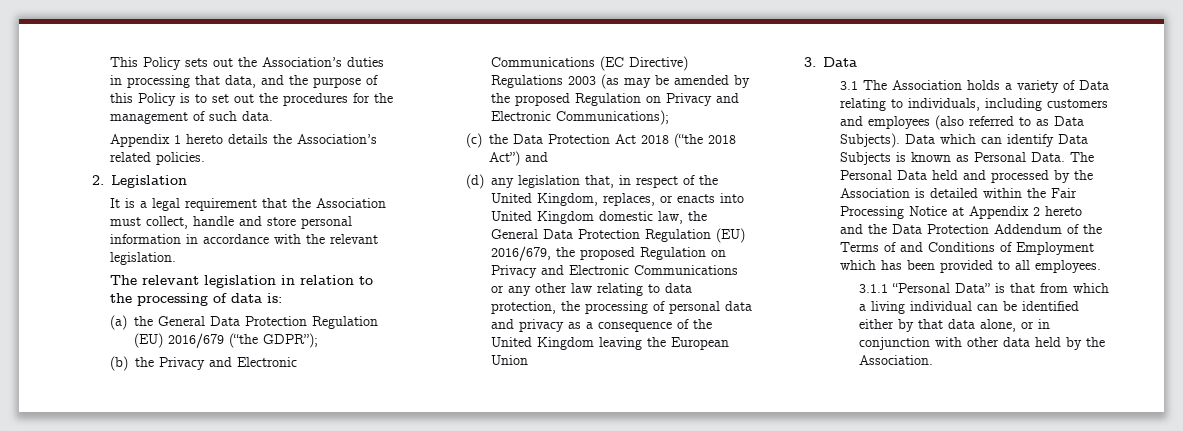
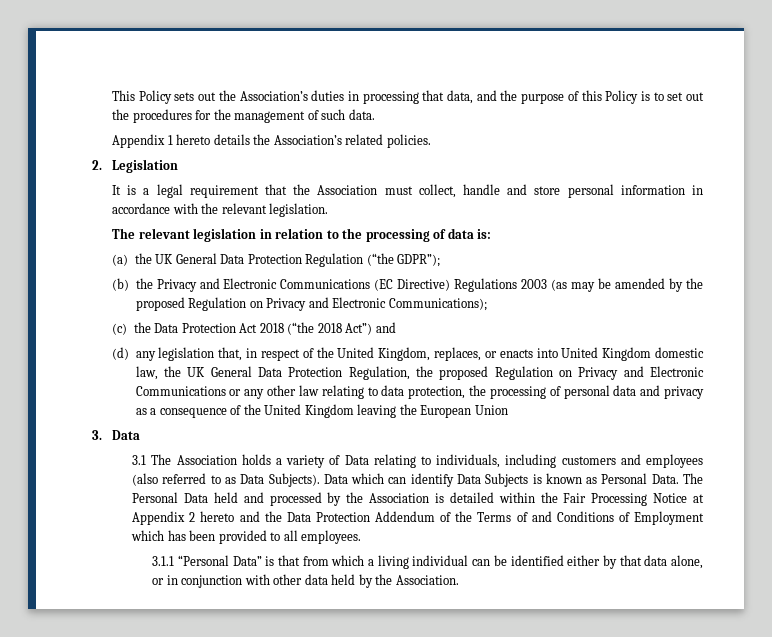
- (a) the General Data Protection Regulation (EU) 2016/679 (“the GDPR”);
+ (a) the UK General Data Protection Regulation (“the GDPR”);
- (d) any legislation that, in respect of the United Kingdom, replaces, or enacts into United Kingdom domestic law, the General Data Protection Regulation (EU) 2016/679, the proposed Regulation on Privacy and Electronic Communications or any other law relating to data protection, the processing of personal data and privacy as a consequence of the United Kingdom leaving the European Union
+ (d) any legislation that, in respect of the United Kingdom, replaces, or enacts into United Kingdom domestic law, the UK General Data Protection Regulation, the proposed Regulation on Privacy and Electronic Communications or any other law relating to data protection, the processing of personal data and privacy as a consequence of the United Kingdom leaving the European Union

